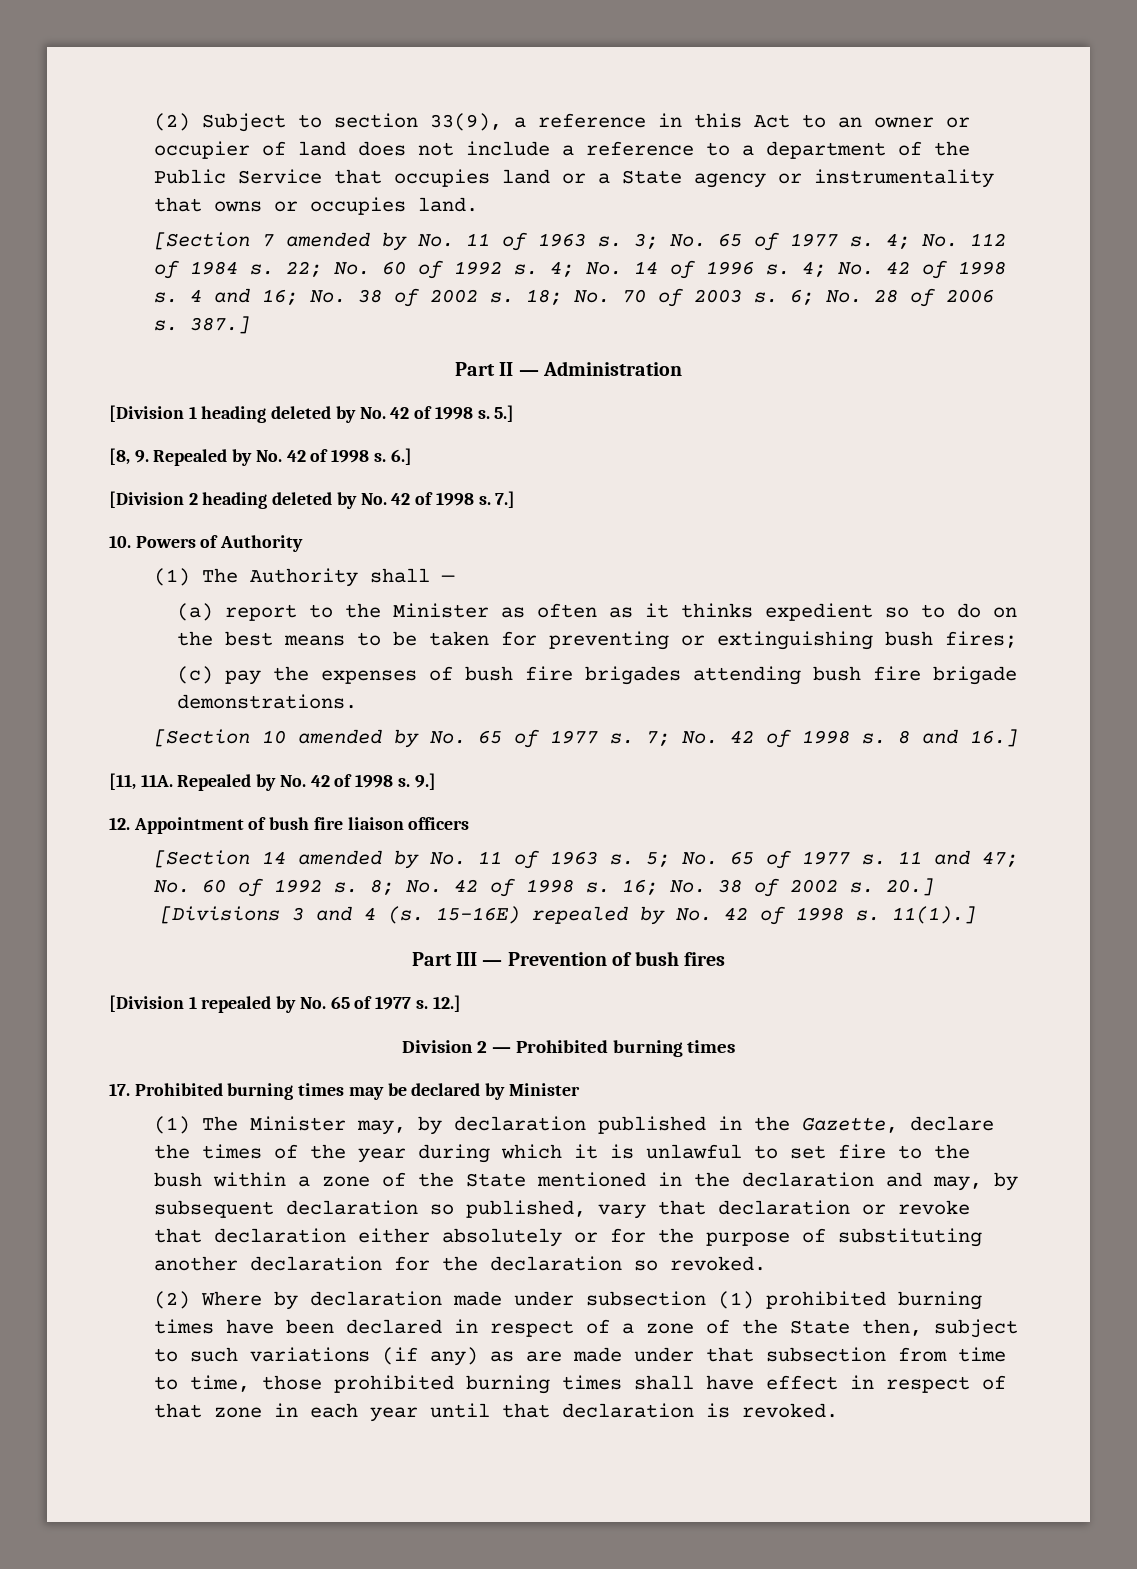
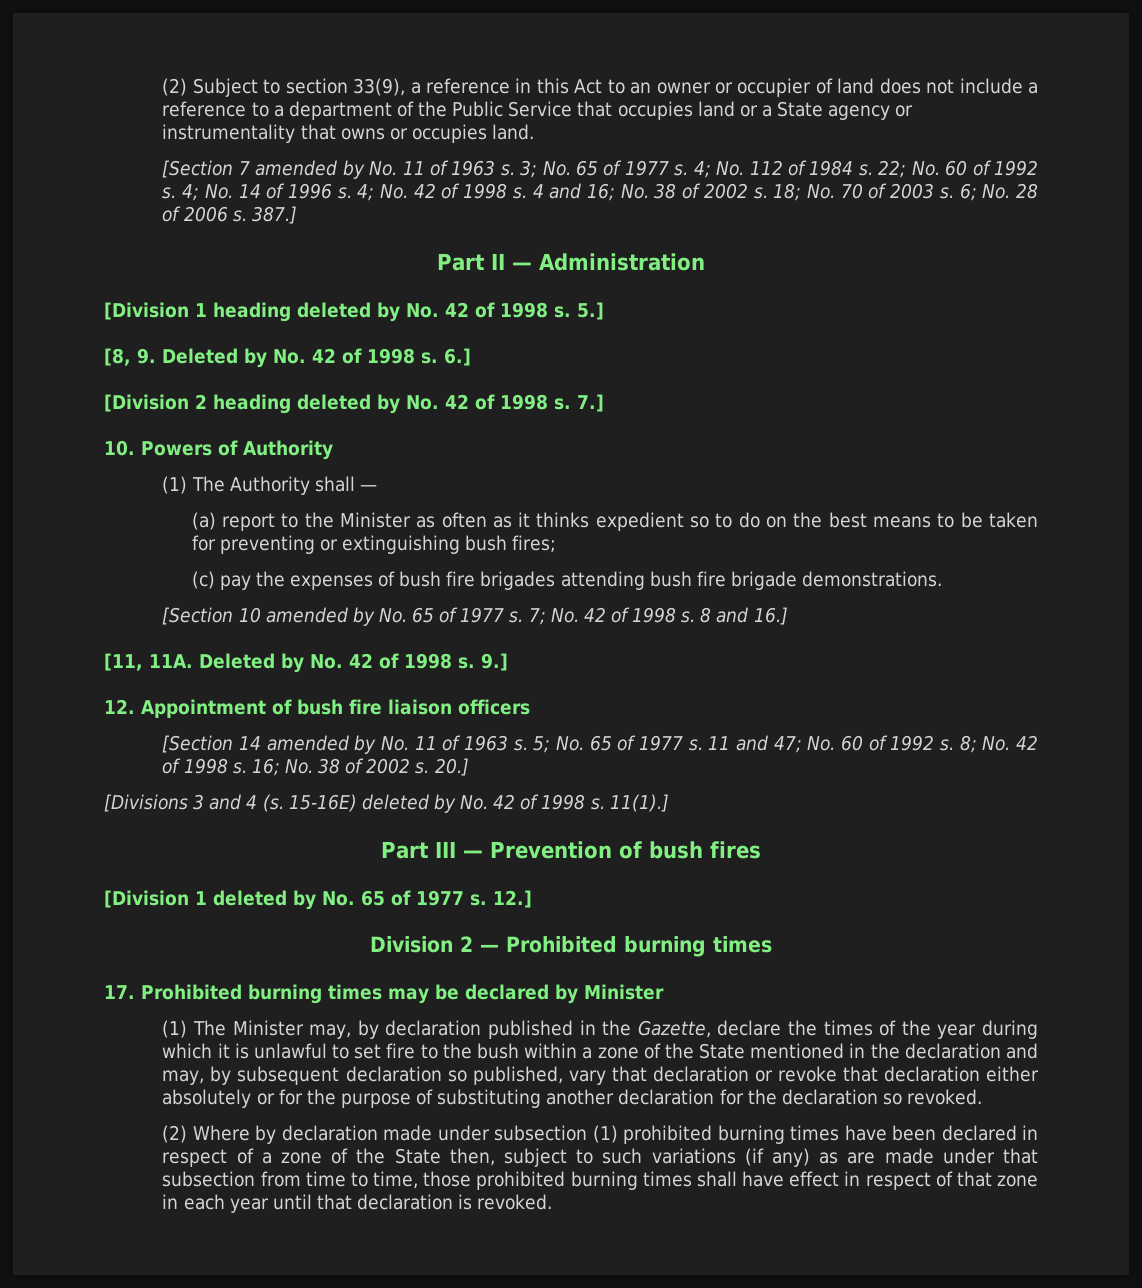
- [8, 9. Repealed by No. 42 of 1998 s.
+ [8, 9. Deleted by No. 42 of 1998 s.
- [11, 11A. Repealed by No. 42 of 1998 s.
+ [11, 11A. Deleted by No. 42 of 1998 s.
- 15-16E) repealed by No. 42 of 1998 s.
+ 15-16E) deleted by No. 42 of 1998 s.
- [Division 1 repealed by No. 65 of 1977 s.
+ [Division 1 deleted by No. 65 of 1977 s.

